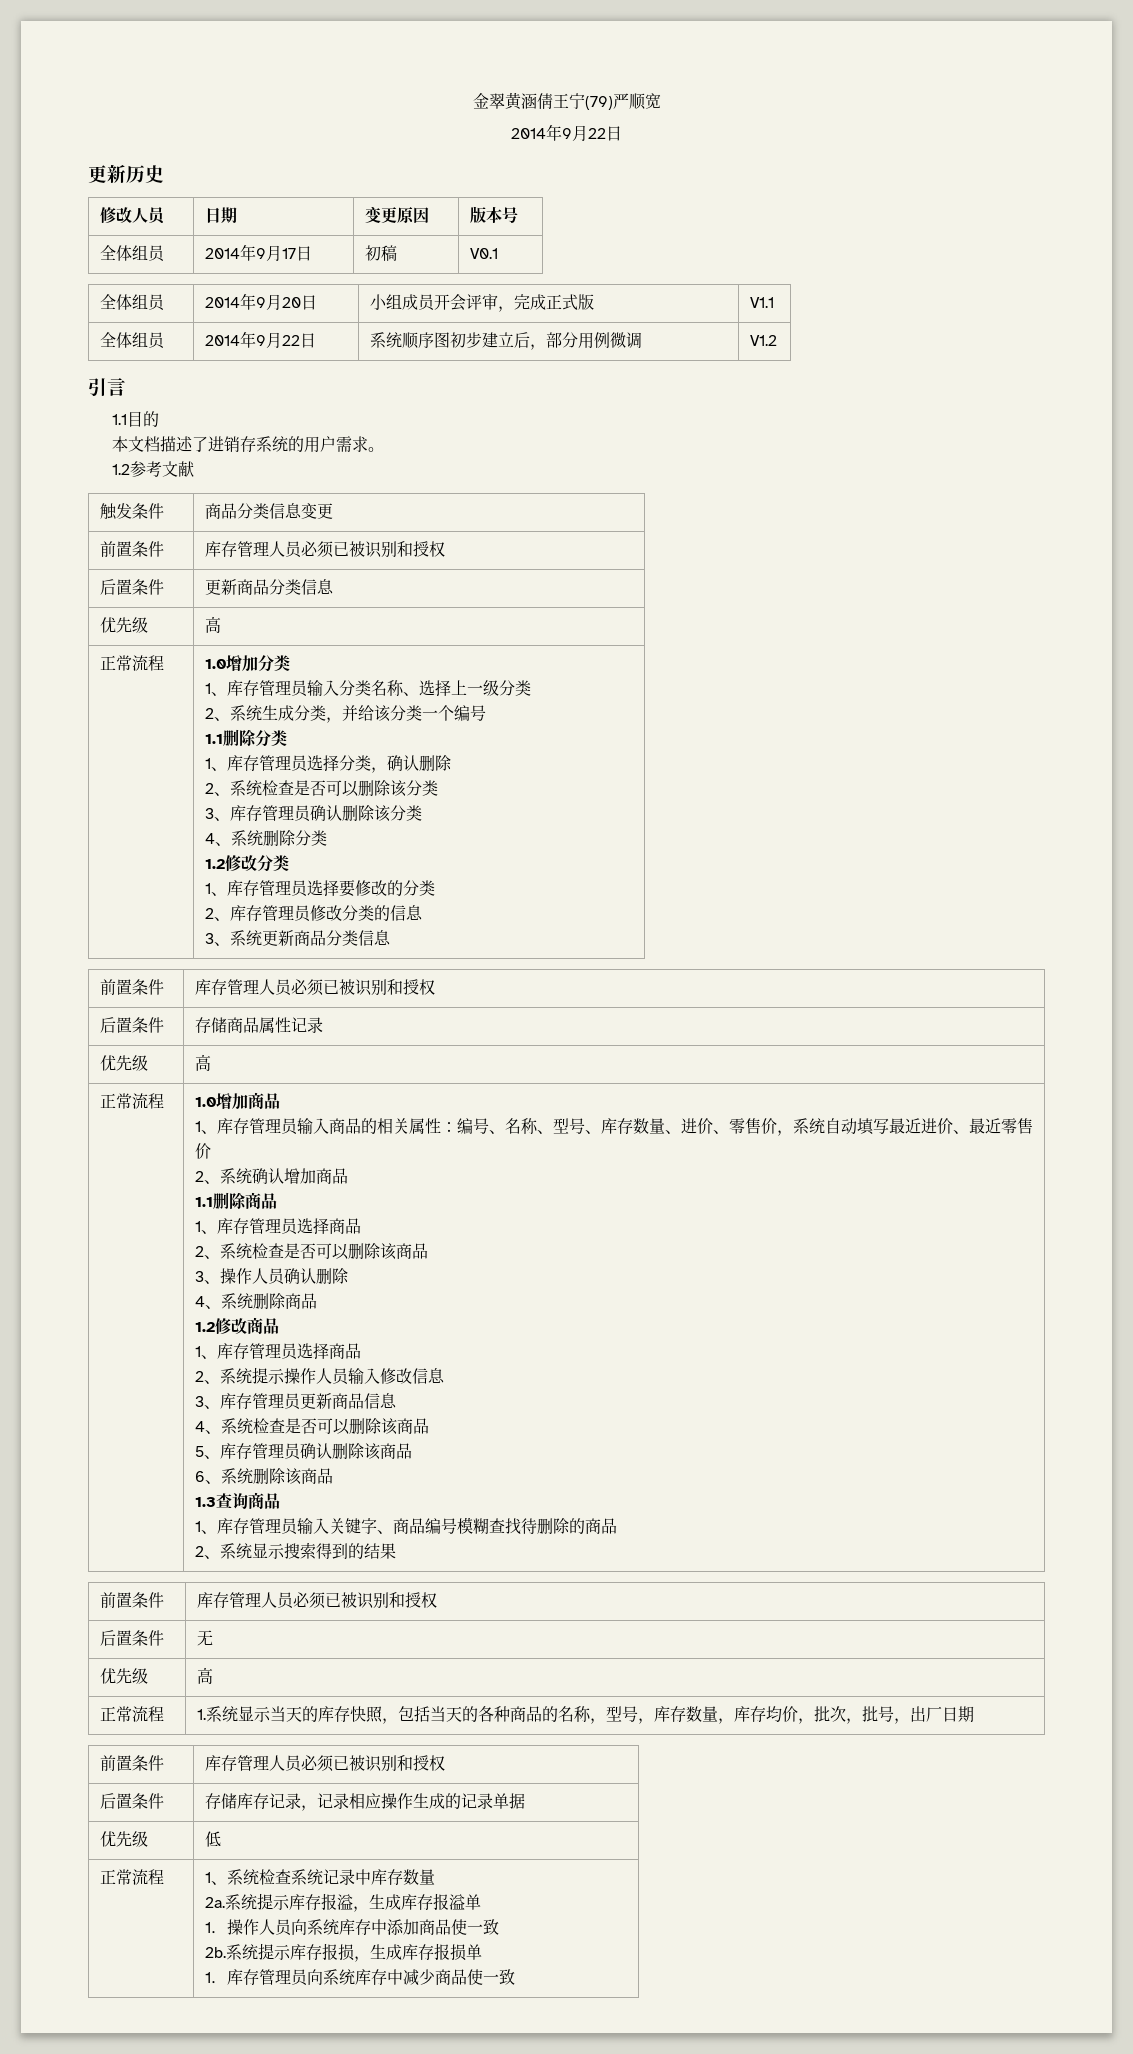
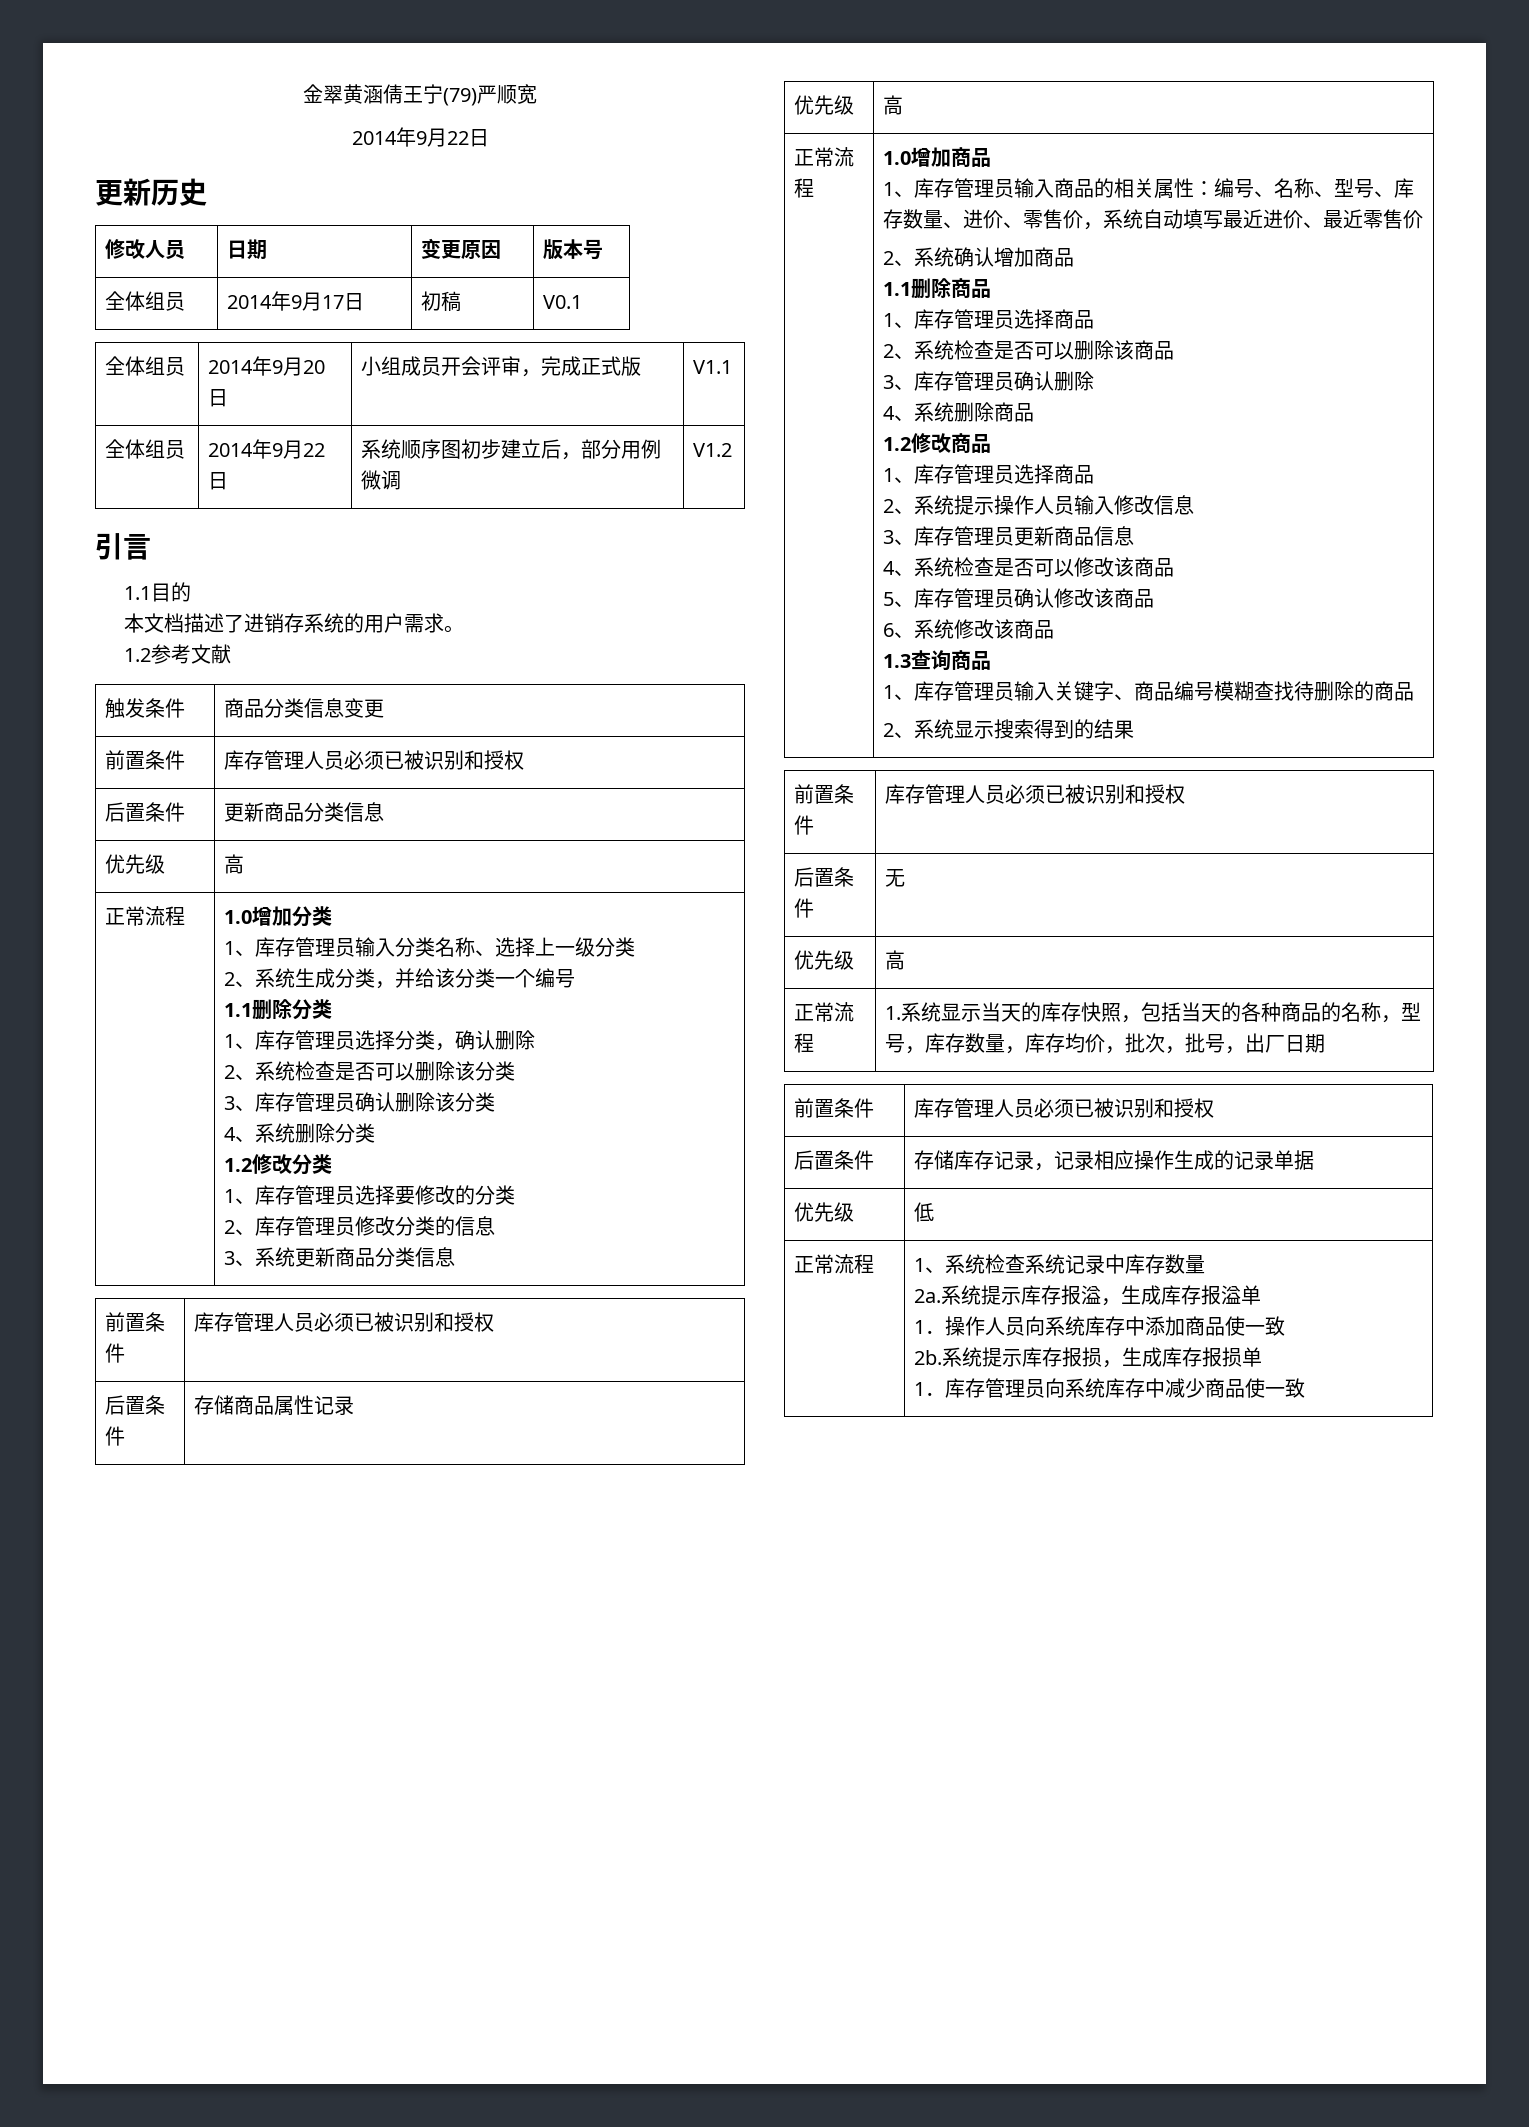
  2、系统检查是否可以删除该商品
- 3、操作人员确认删除
+ 3、库存管理员确认删除
- 4、系统检查是否可以删除该商品
+ 4、系统检查是否可以修改该商品
- 5、库存管理员确认删除该商品
+ 5、库存管理员确认修改该商品
- 6、系统删除该商品
+ 6、系统修改该商品

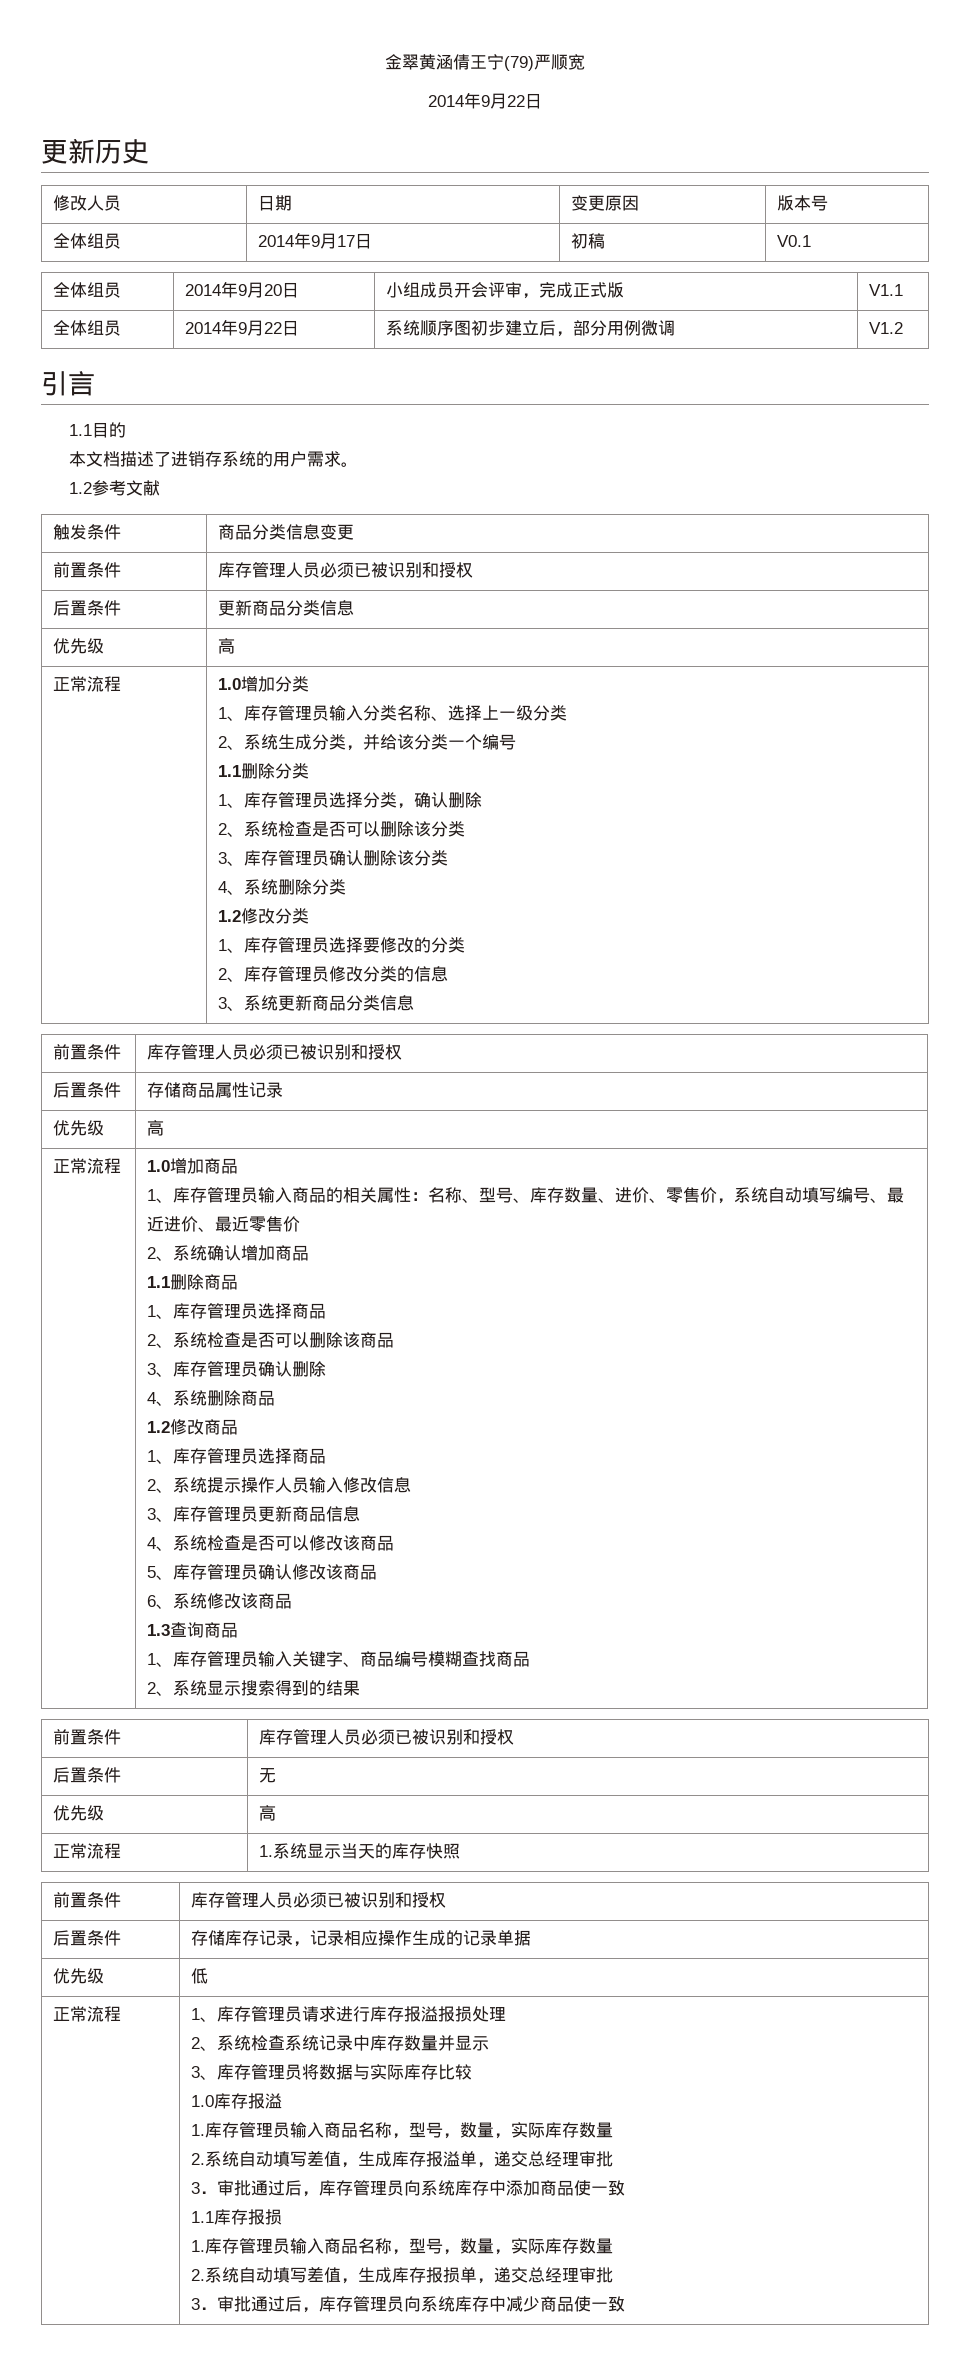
- 1、库存管理员输入商品的相关属性：编号、名称、型号、库存数量、进价、零售价，系统自动填写最近进价、最近零售价
+ 1、库存管理员输入商品的相关属性：名称、型号、库存数量、进价、零售价，系统自动填写编号、最近进价、最近零售价
- 1、库存管理员输入关键字、商品编号模糊查找待删除的商品
+ 1、库存管理员输入关键字、商品编号模糊查找商品
- 正常流程 | 1.系统显示当天的库存快照，包括当天的各种商品的名称，型号，库存数量，库存均价，批次，批号，出厂日期
+ 正常流程 | 1.系统显示当天的库存快照
- 1、系统检查系统记录中库存数量
- 2a.系统提示库存报溢，生成库存报溢单
- 1．操作人员向系统库存中添加商品使一致
+ 1、库存管理员请求进行库存报溢报损处理
+ 2、系统检查系统记录中库存数量并显示
+ 3、库存管理员将数据与实际库存比较
+ 1.0库存报溢
+ 1.库存管理员输入商品名称，型号，数量，实际库存数量
+ 2.系统自动填写差值，生成库存报溢单，递交总经理审批
+ 3．审批通过后，库存管理员向系统库存中添加商品使一致
- 2b.系统提示库存报损，生成库存报损单
- 1．库存管理员向系统库存中减少商品使一致
+ 1.1库存报损
+ 1.库存管理员输入商品名称，型号，数量，实际库存数量
+ 2.系统自动填写差值，生成库存报损单，递交总经理审批
+ 3．审批通过后，库存管理员向系统库存中减少商品使一致

